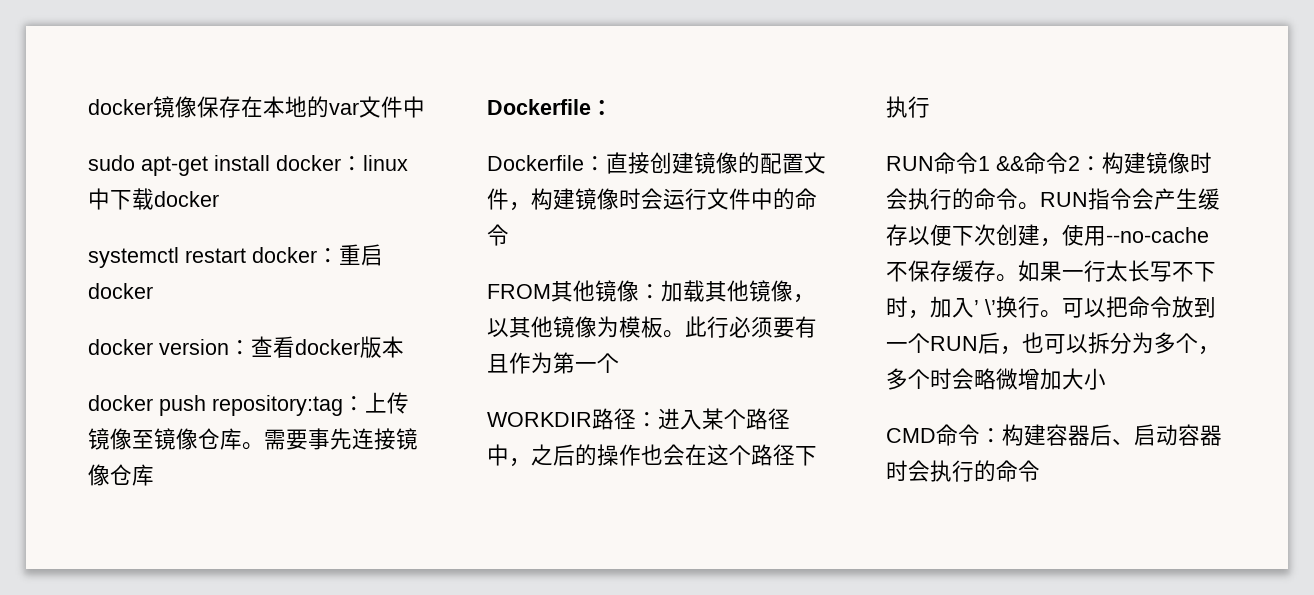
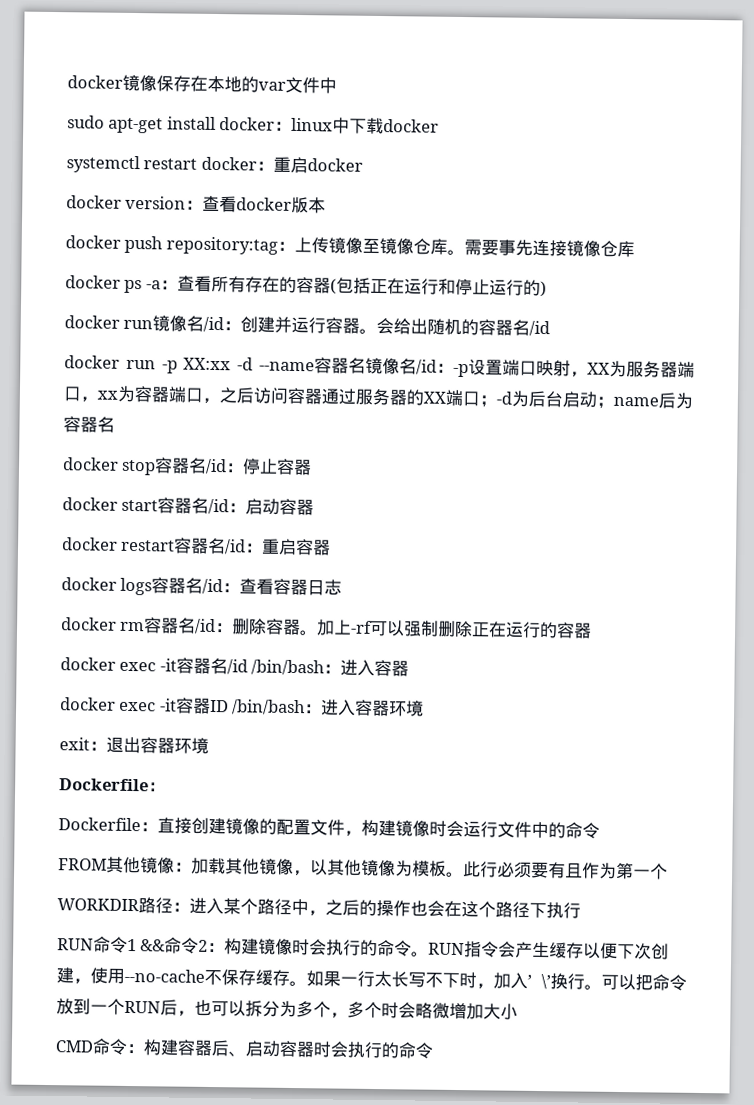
+ docker ps -a：查看所有存在的容器(包括正在运行和停止运行的)
+ docker run镜像名/id：创建并运行容器。会给出随机的容器名/id
+ docker run -p XX:xx -d --name容器名镜像名/id：-p设置端口映射，XX为服务器端口，xx为容器端口，之后访问容器通过服务器的XX端口；-d为后台启动；name后为容器名
+ docker stop容器名/id：停止容器
+ docker start容器名/id：启动容器
+ docker restart容器名/id：重启容器
+ docker logs容器名/id：查看容器日志
+ docker rm容器名/id：删除容器。加上-rf可以强制删除正在运行的容器
+ docker exec -it容器名/id /bin/bash：进入容器
+ docker exec -it容器ID /bin/bash：进入容器环境
+ exit：退出容器环境

